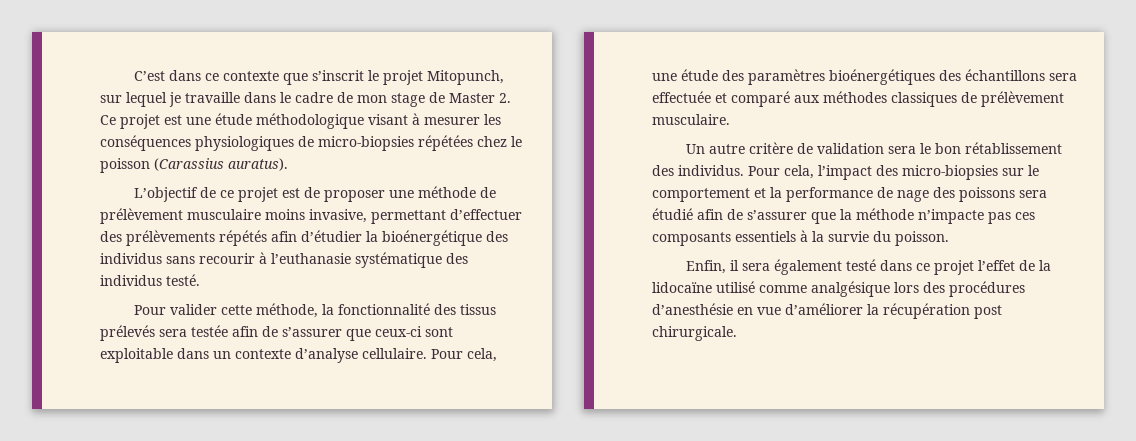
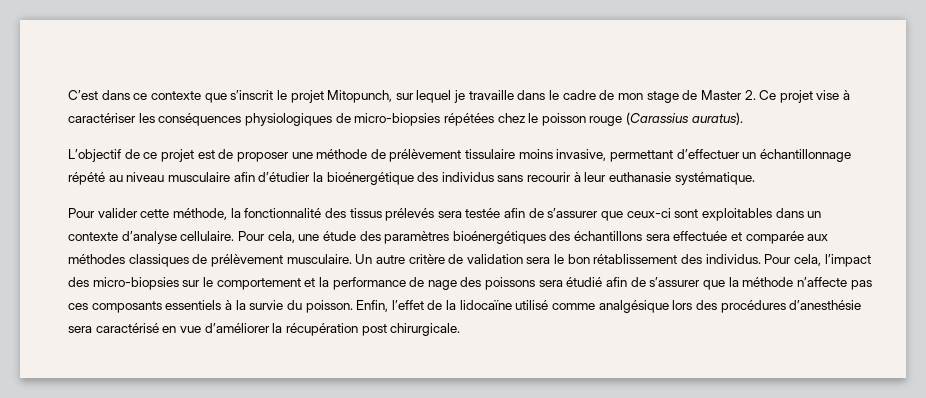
- C’est dans ce contexte que s’inscrit le projet Mitopunch, sur lequel je travaille dans le cadre de mon stage de Master 2. Ce projet est une étude méthodologique visant à mesurer les conséquences physiologiques de micro-biopsies répétées chez le poisson (Carassius auratus).
+ C’est dans ce contexte que s’inscrit le projet Mitopunch, sur lequel je travaille dans le cadre de mon stage de Master 2. Ce projet vise à caractériser les conséquences physiologiques de micro-biopsies répétées chez le poisson rouge (Carassius auratus).
- L’objectif de ce projet est de proposer une méthode de prélèvement musculaire moins invasive, permettant d’effectuer des prélèvements répétés afin d’étudier la bioénergétique des individus sans recourir à l’euthanasie systématique des individus testé.
+ L’objectif de ce projet est de proposer une méthode de prélèvement tissulaire moins invasive, permettant d’effectuer un échantillonnage répété au niveau musculaire afin d’étudier la bioénergétique des individus sans recourir à leur euthanasie systématique.
- Pour valider cette méthode, la fonctionnalité des tissus prélevés sera testée afin de s’assurer que ceux-ci sont exploitable dans un contexte d’analyse cellulaire.
+ Pour valider cette méthode, la fonctionnalité des tissus prélevés sera testée afin de s’assurer que ceux-ci sont exploitables dans un contexte d’analyse cellulaire.
- Pour cela, une étude des paramètres bioénergétiques des échantillons sera effectuée et comparé aux méthodes classiques de prélèvement musculaire.
- Un autre critère de validation sera le bon rétablissement des individus.
+ Pour cela, une étude des paramètres bioénergétiques des échantillons sera effectuée et comparée aux méthodes classiques de prélèvement musculaire. Un autre critère de validation sera le bon rétablissement des individus.
- Pour cela, l’impact des micro-biopsies sur le comportement et la performance de nage des poissons sera étudié afin de s’assurer que la méthode n’impacte pas ces composants essentiels à la survie du poisson.
- Enfin, il sera également testé dans ce projet l’effet de la lidocaïne utilisé comme analgésique lors des procédures d’anesthésie en vue d’améliorer la récupération post chirurgicale.
+ Pour cela, l’impact des micro-biopsies sur le comportement et la performance de nage des poissons sera étudié afin de s’assurer que la méthode n’affecte pas ces composants essentiels à la survie du poisson. Enfin, l’effet de la lidocaïne utilisé comme analgésique lors des procédures d’anesthésie sera caractérisé en vue d’améliorer la récupération post chirurgicale.

